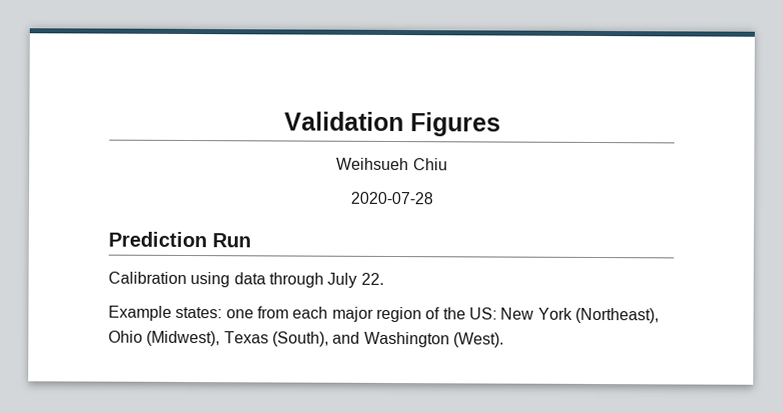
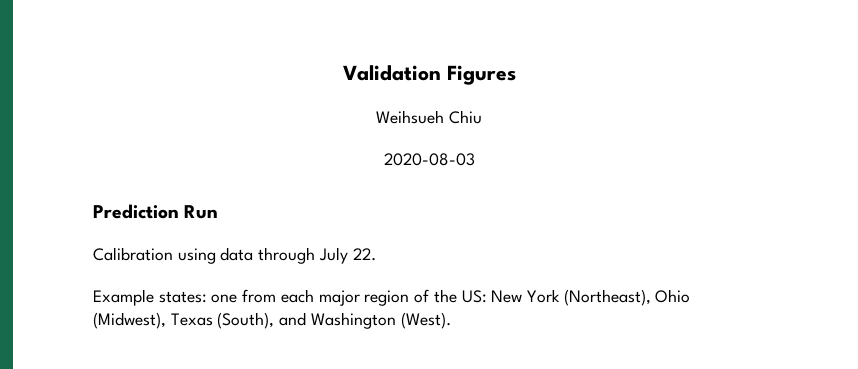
- 2020-07-28
+ 2020-08-03

